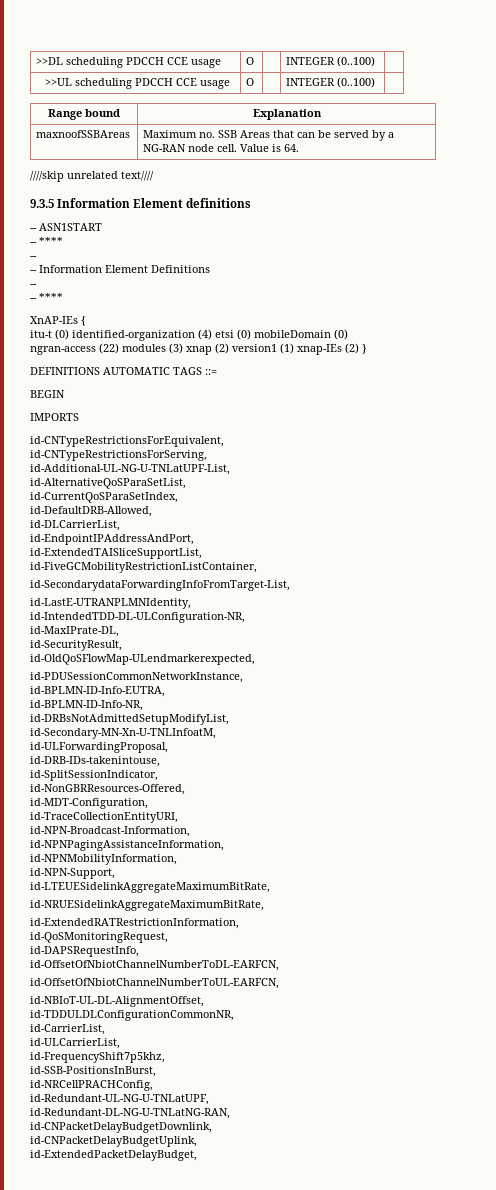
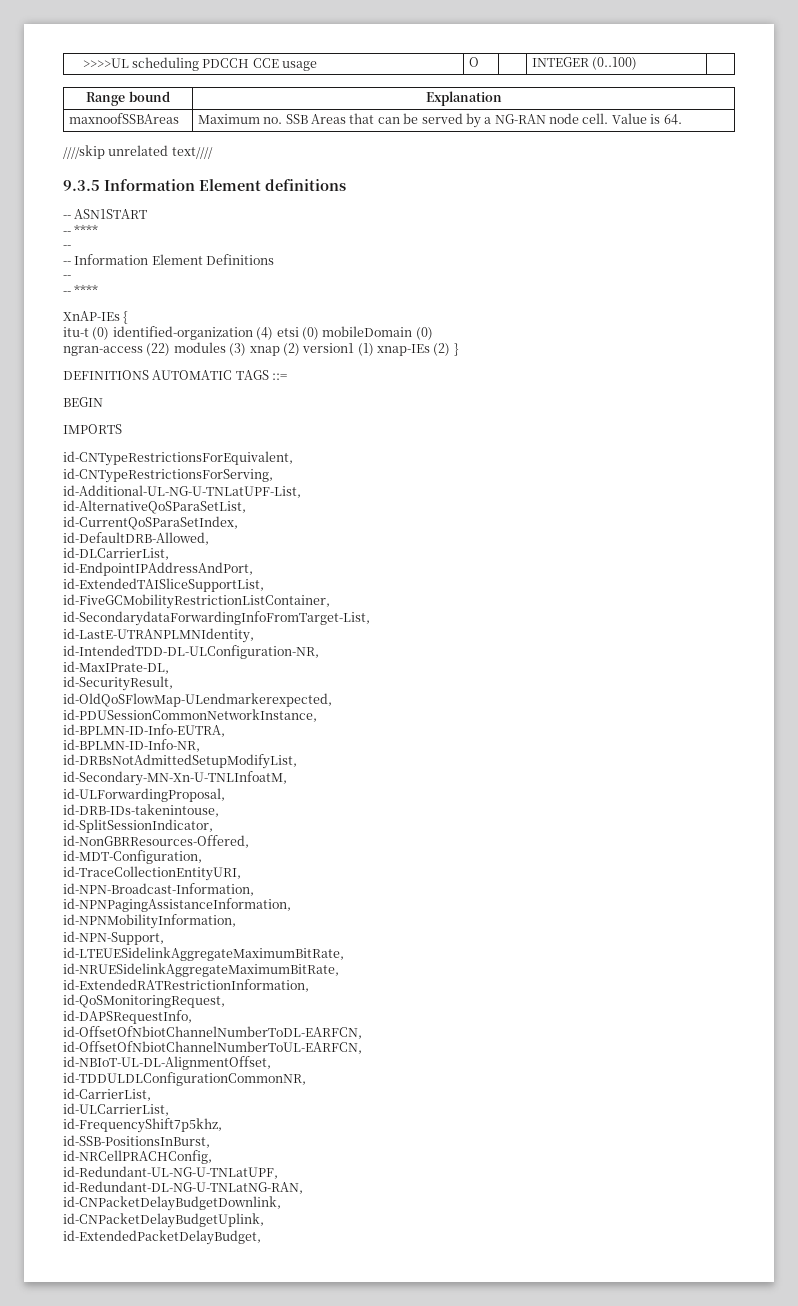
- >>DL scheduling PDCCH CCE usage | O | | INTEGER (0..100) |
- >>UL scheduling PDCCH CCE usage | O | | INTEGER (0..100) |
+ >>>>UL scheduling PDCCH CCE usage | O | | INTEGER (0..100) |

